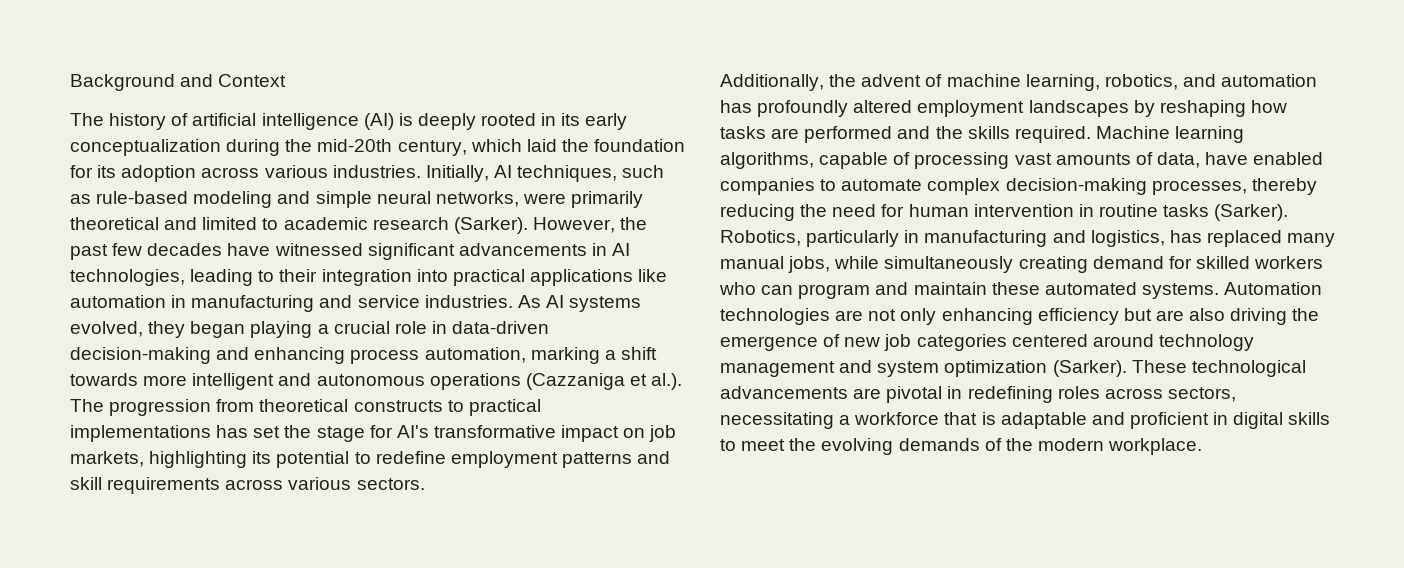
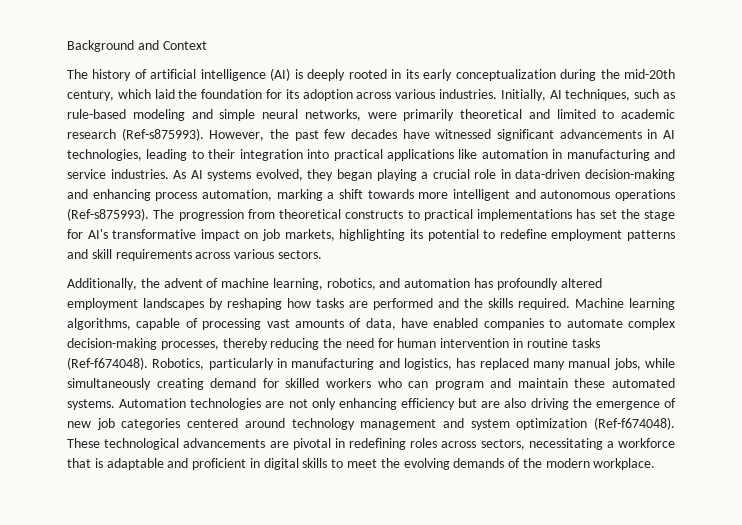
- Initially, AI techniques, such as rule-based modeling and simple neural networks, were primarily theoretical and limited to academic research (Sarker).
+ Initially, AI techniques, such as rule-based modeling and simple neural networks, were primarily theoretical and limited to academic research (Ref-s875993).
- As AI systems evolved, they began playing a crucial role in data-driven decision-making and enhancing process automation, marking a shift towards more intelligent and autonomous operations (Cazzaniga et al.). The progression from theoretical constructs to practical implementations has set the stage for AI's transformative impact on job markets, highlighting its potential to redefine employment patterns and skill requirements across various sectors.
+ As AI systems evolved, they began playing a crucial role in data-driven decision-making and enhancing process automation, marking a shift towards more intelligent and autonomous operations (Ref-s875993). The progression from theoretical constructs to practical implementations has set the stage for AI's transformative impact on job markets, highlighting its potential to redefine employment patterns and skill requirements across various sectors.
- Machine learning algorithms, capable of processing vast amounts of data, have enabled companies to automate complex decision-making processes, thereby reducing the need for human intervention in routine tasks (Sarker).
+ Machine learning algorithms, capable of processing vast amounts of data, have enabled companies to automate complex decision-making processes, thereby reducing the need for human intervention in routine tasks (Ref-f674048).
- Automation technologies are not only enhancing efficiency but are also driving the emergence of new job categories centered around technology management and system optimization (Sarker).
+ Automation technologies are not only enhancing efficiency but are also driving the emergence of new job categories centered around technology management and system optimization (Ref-f674048).

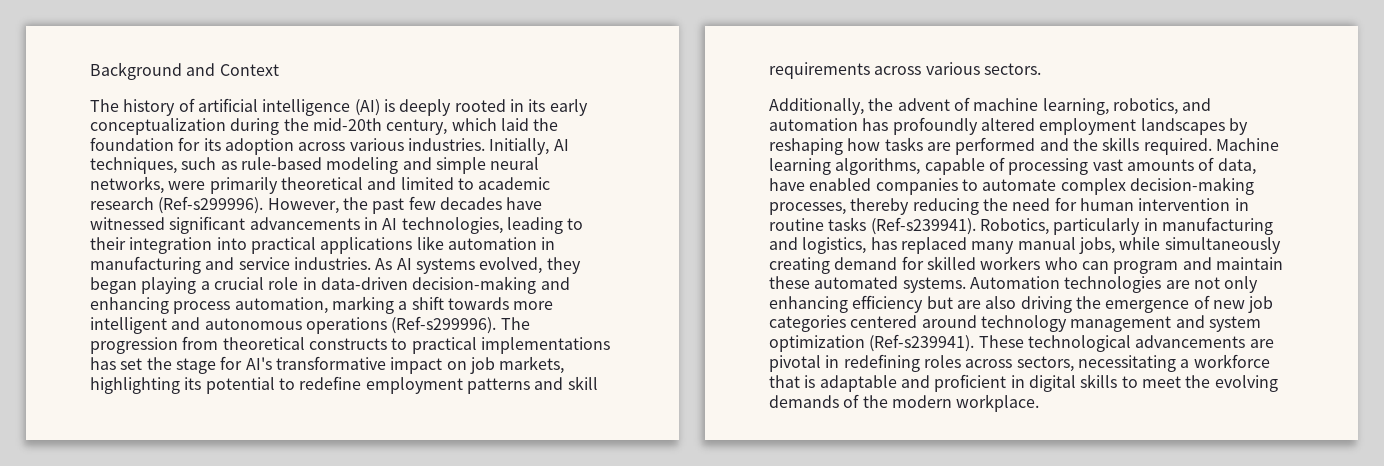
- Initially, AI techniques, such as rule-based modeling and simple neural networks, were primarily theoretical and limited to academic research (Ref-s875993).
+ Initially, AI techniques, such as rule-based modeling and simple neural networks, were primarily theoretical and limited to academic research (Ref-s299996).
- As AI systems evolved, they began playing a crucial role in data-driven decision-making and enhancing process automation, marking a shift towards more intelligent and autonomous operations (Ref-s875993).
+ As AI systems evolved, they began playing a crucial role in data-driven decision-making and enhancing process automation, marking a shift towards more intelligent and autonomous operations (Ref-s299996).
- Machine learning algorithms, capable of processing vast amounts of data, have enabled companies to automate complex decision-making processes, thereby reducing the need for human intervention in routine tasks (Ref-f674048).
+ Machine learning algorithms, capable of processing vast amounts of data, have enabled companies to automate complex decision-making processes, thereby reducing the need for human intervention in routine tasks (Ref-s239941).
- Automation technologies are not only enhancing efficiency but are also driving the emergence of new job categories centered around technology management and system optimization (Ref-f674048).
+ Automation technologies are not only enhancing efficiency but are also driving the emergence of new job categories centered around technology management and system optimization (Ref-s239941).

